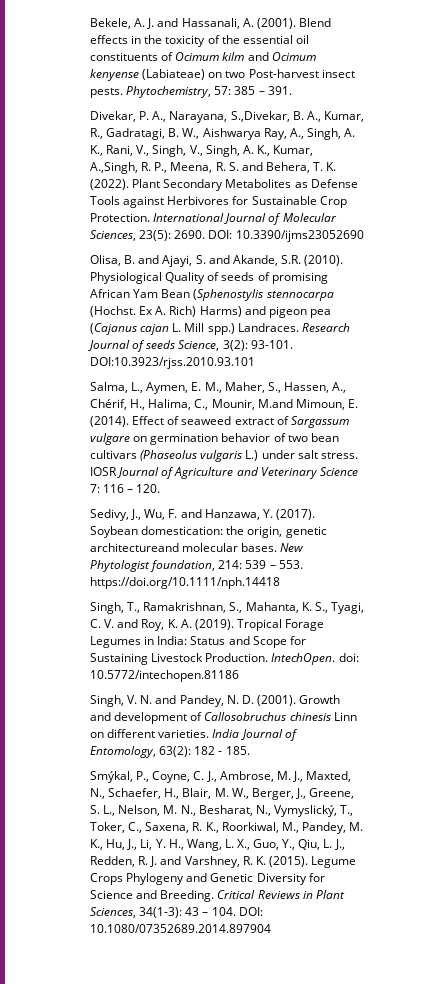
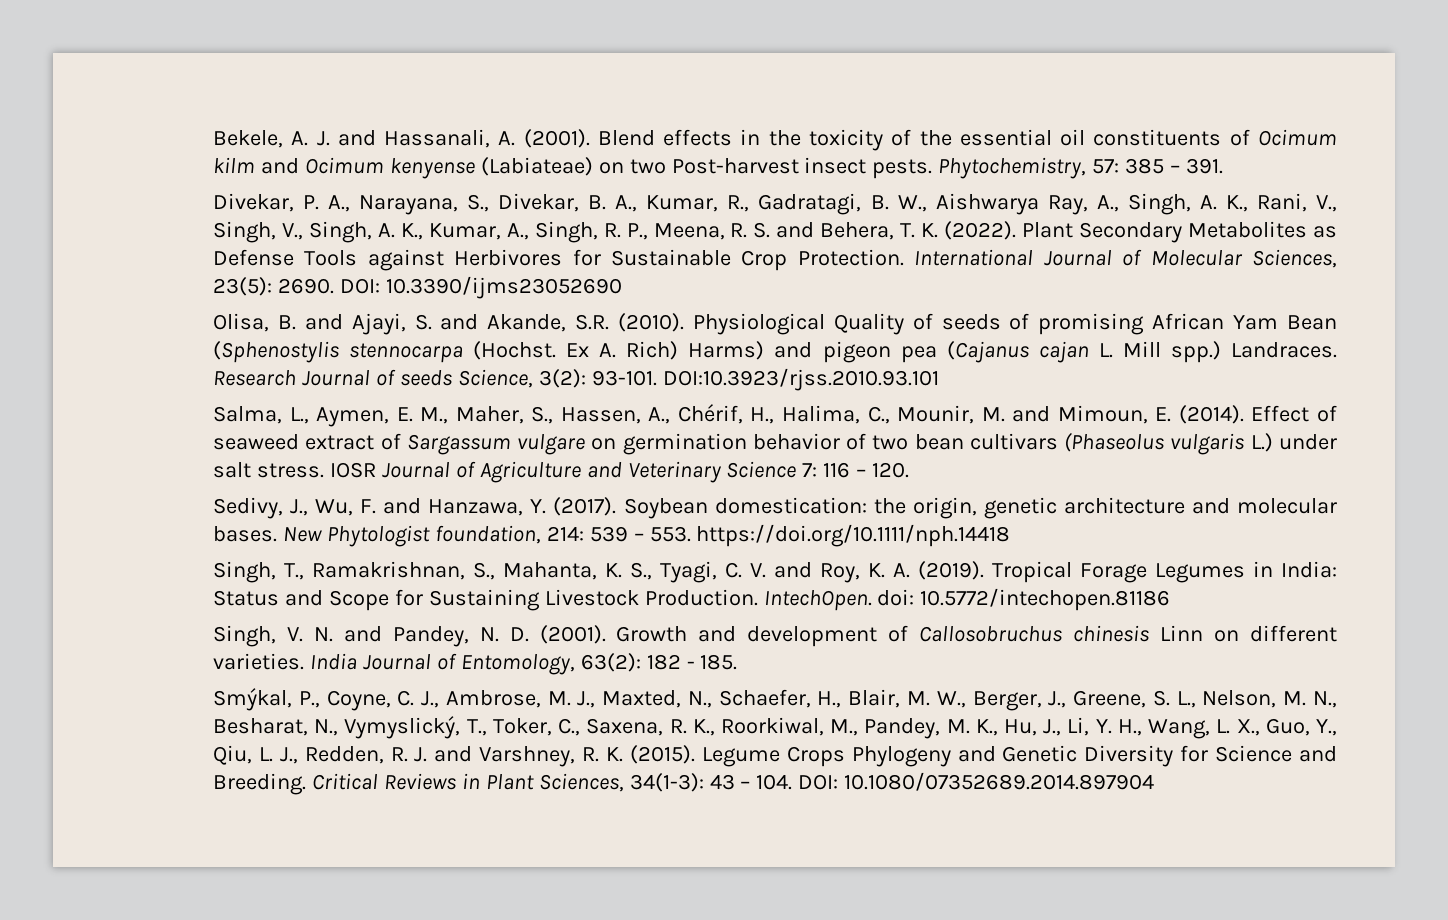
- Divekar, P. A., Narayana, S.,Divekar, B. A., Kumar, R., Gadratagi, B. W., Aishwarya Ray, A., Singh, A. K., Rani, V., Singh, V., Singh, A. K., Kumar, A.,Singh, R. P., Meena, R. S. and Behera, T. K. (2022).
+ Divekar, P. A., Narayana, S., Divekar, B. A., Kumar, R., Gadratagi, B. W., Aishwarya Ray, A., Singh, A. K., Rani, V., Singh, V., Singh, A. K., Kumar, A., Singh, R. P., Meena, R. S. and Behera, T. K. (2022).
- Salma, L., Aymen, E. M., Maher, S., Hassen, A., Chérif, H., Halima, C., Mounir, M.and Mimoun, E. (2014).
+ Salma, L., Aymen, E. M., Maher, S., Hassen, A., Chérif, H., Halima, C., Mounir, M. and Mimoun, E. (2014).
- Soybean domestication: the origin, genetic architectureand molecular bases.
+ Soybean domestication: the origin, genetic architecture and molecular bases.

